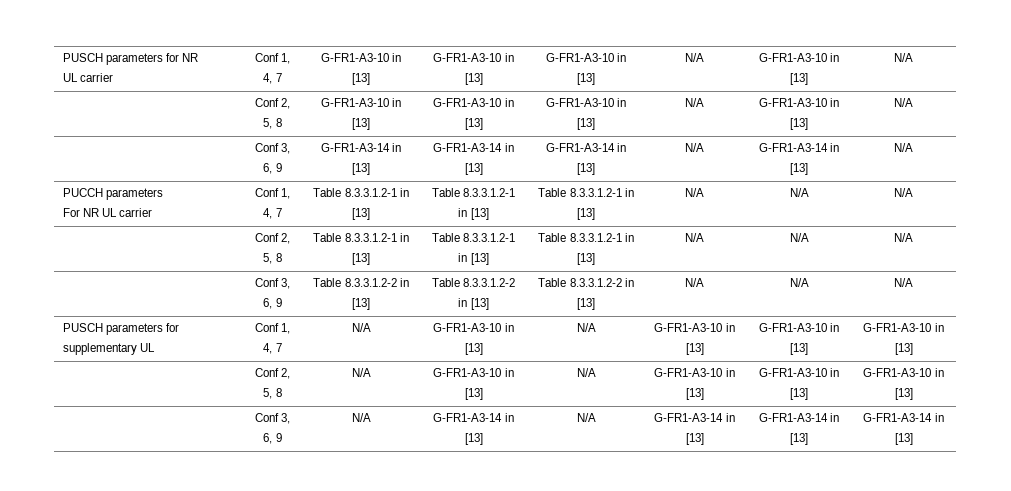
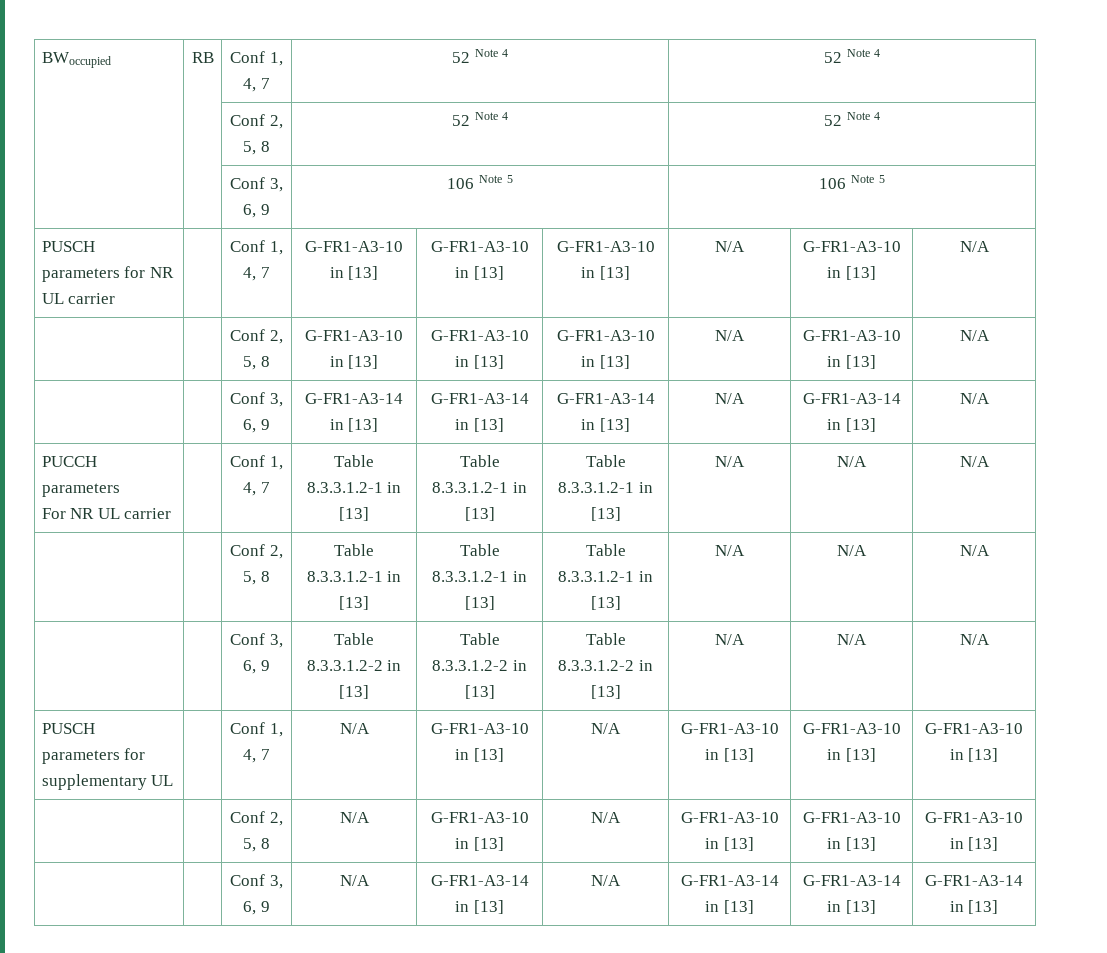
+ BWoccupied | RB | Conf 1, 4, 7 | 52 Note 4 | 52 Note 4
+ | | Conf 2, 5, 8 | 52 Note 4 | 52 Note 4
+ | | Conf 3, 6, 9 | 106 Note 5 | 106 Note 5

